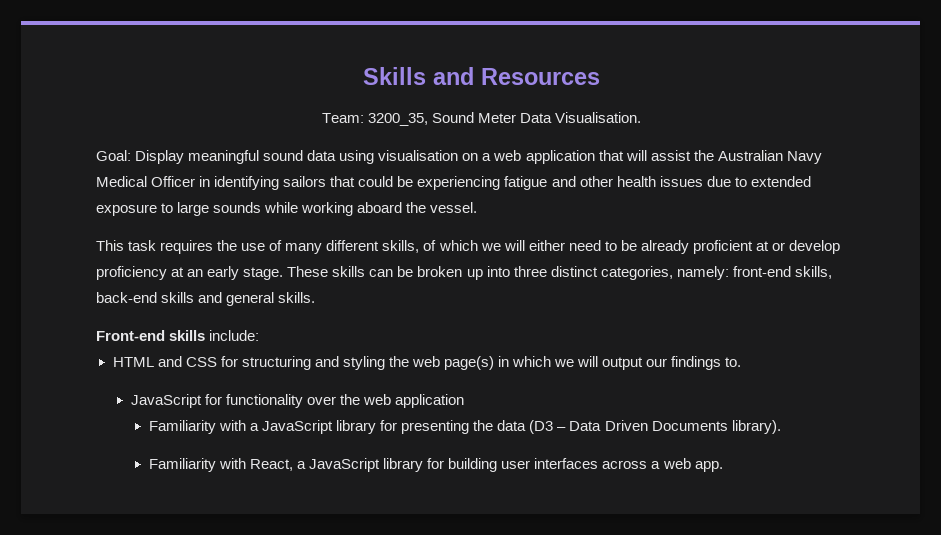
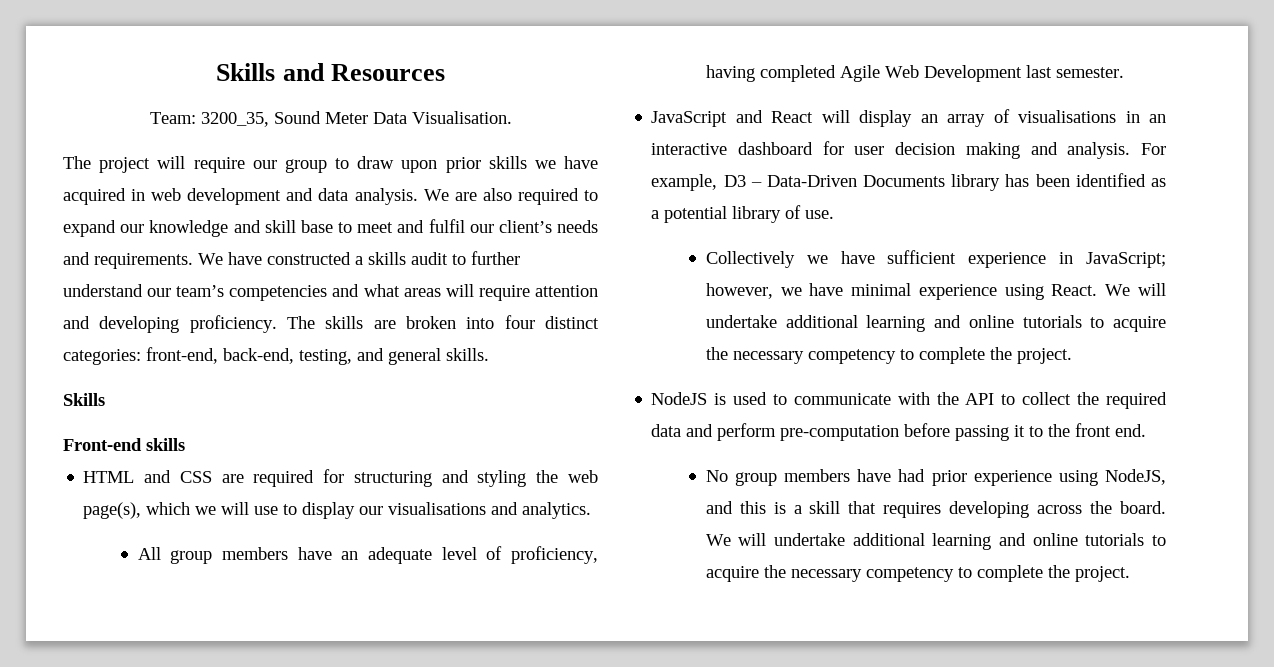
- Goal: Display meaningful sound data using visualisation on a web application that will assist the Australian Navy Medical Officer in identifying sailors that could be experiencing fatigue and other health issues due to extended exposure to large sounds while working aboard the vessel.
- This task requires the use of many different skills, of which we will either need to be already proficient at or develop proficiency at an early stage. These skills can be broken up into three distinct categories, namely: front-end skills, back-end skills and general skills.
+ The project will require our group to draw upon prior skills we have acquired in web development and data analysis. We are also required to expand our knowledge and skill base to meet and fulfil our client’s needs and requirements. We have constructed a skills audit to further understand our team’s competencies and what areas will require attention and developing proficiency. The skills are broken into four distinct categories: front-end, back-end, testing, and general skills.
+ Skills
- Front-end skills include:
+ Front-end skills
- HTML and CSS for structuring and styling the web page(s) in which we will output our findings to.
- JavaScript for functionality over the web application
- Familiarity with a JavaScript library for presenting the data (D3 – Data Driven Documents library).
- Familiarity with React, a JavaScript library for building user interfaces across a web app.
+ HTML and CSS are required for structuring and styling the web page(s), which we will use to display our visualisations and analytics.
+ All group members have an adequate level of proficiency, having completed Agile Web Development last semester.
+ JavaScript and React will display an array of visualisations in an interactive dashboard for user decision making and analysis. For example, D3 – Data-Driven Documents library has been identified as a potential library of use.
+ Collectively we have sufficient experience in JavaScript; however, we have minimal experience using React. We will undertake additional learning and online tutorials to acquire the necessary competency to complete the project.
+ NodeJS is used to communicate with the API to collect the required data and perform pre-computation before passing it to the front end.
+ No group members have had prior experience using NodeJS, and this is a skill that requires developing across the board. We will undertake additional learning and online tutorials to acquire the necessary competency to complete the project.

